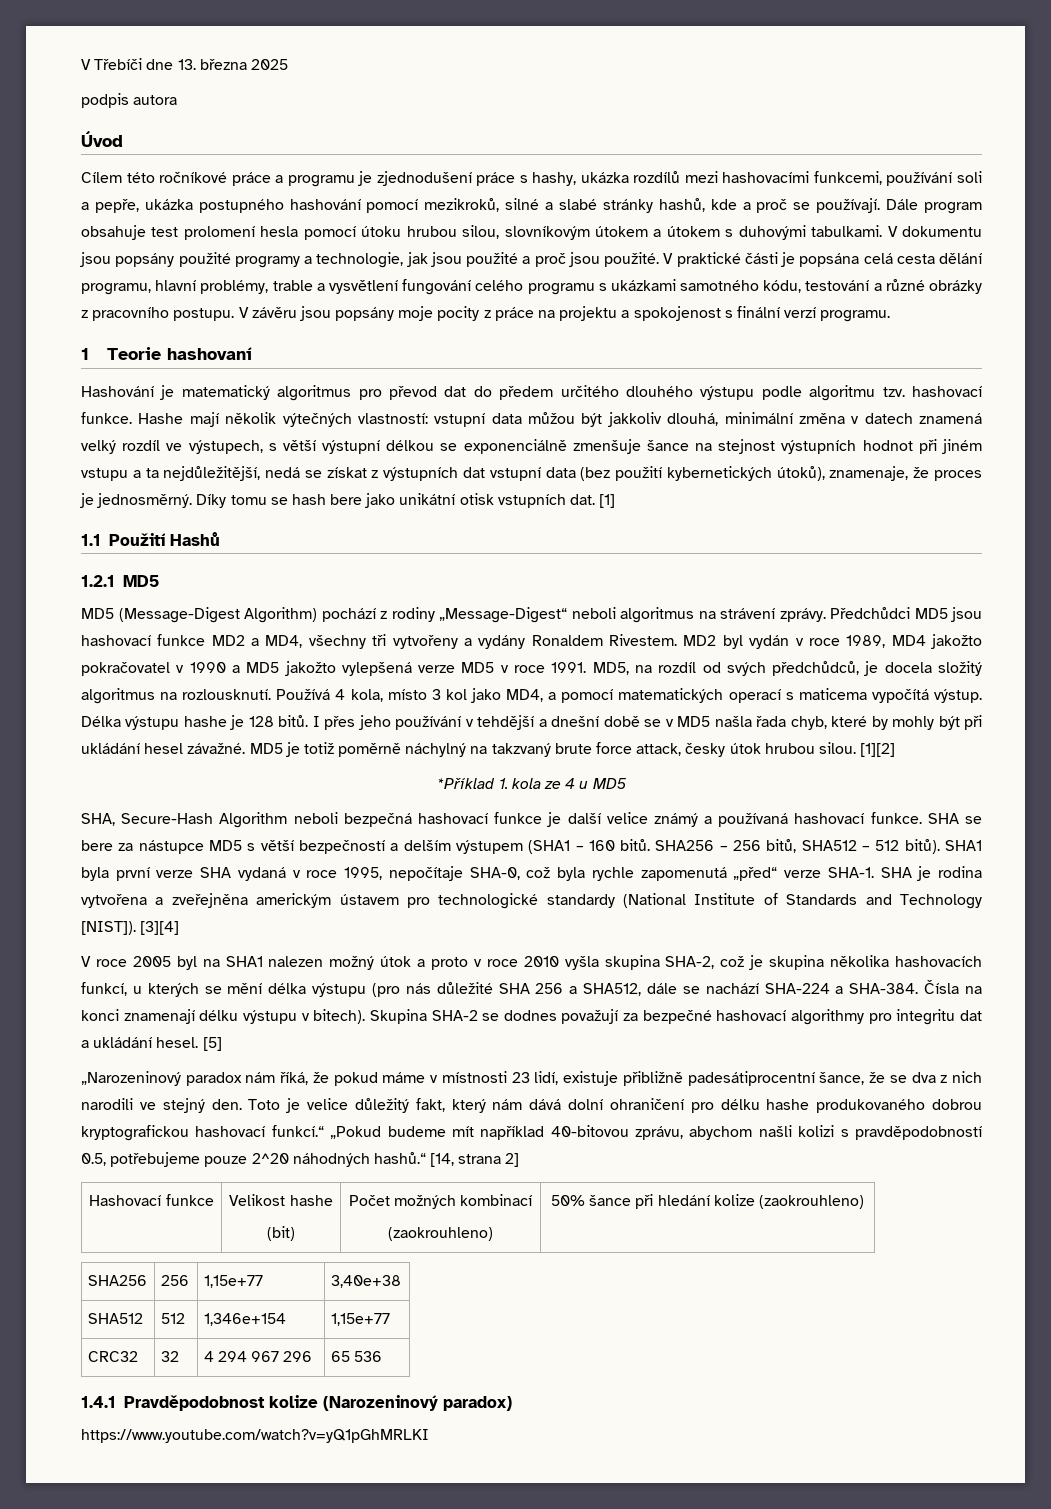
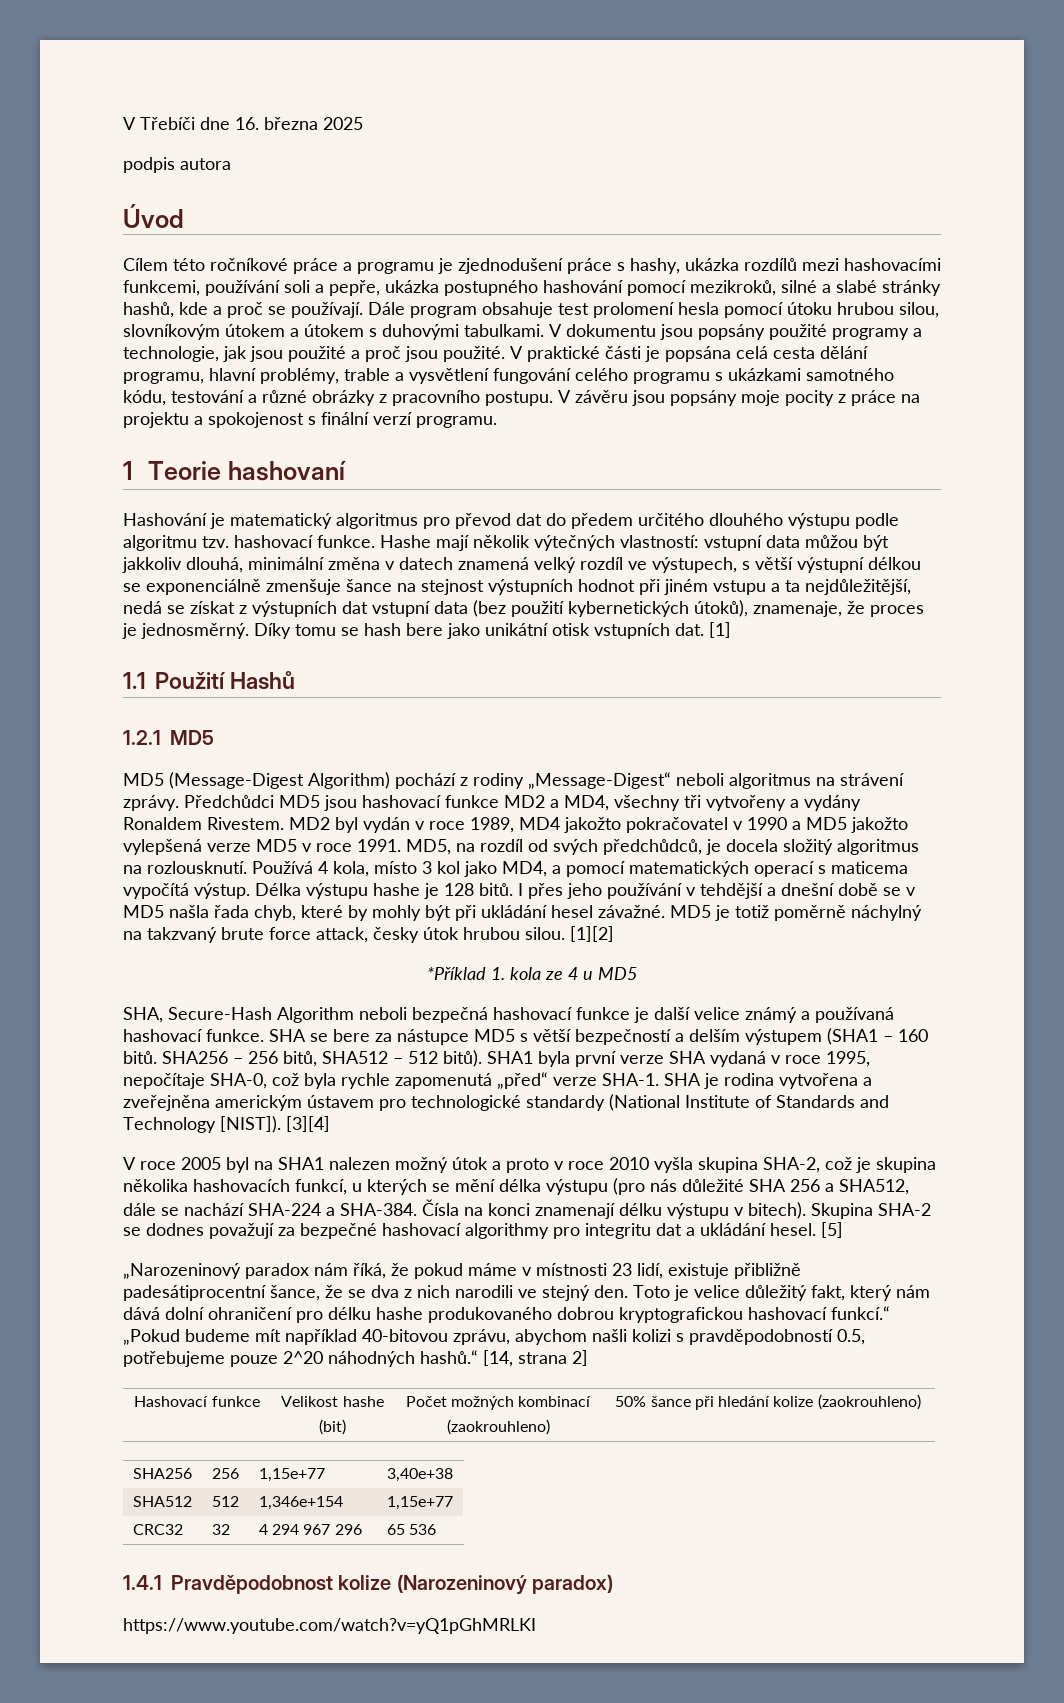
- V Třebíči dne 13. března 2025
+ V Třebíči dne 16. března 2025

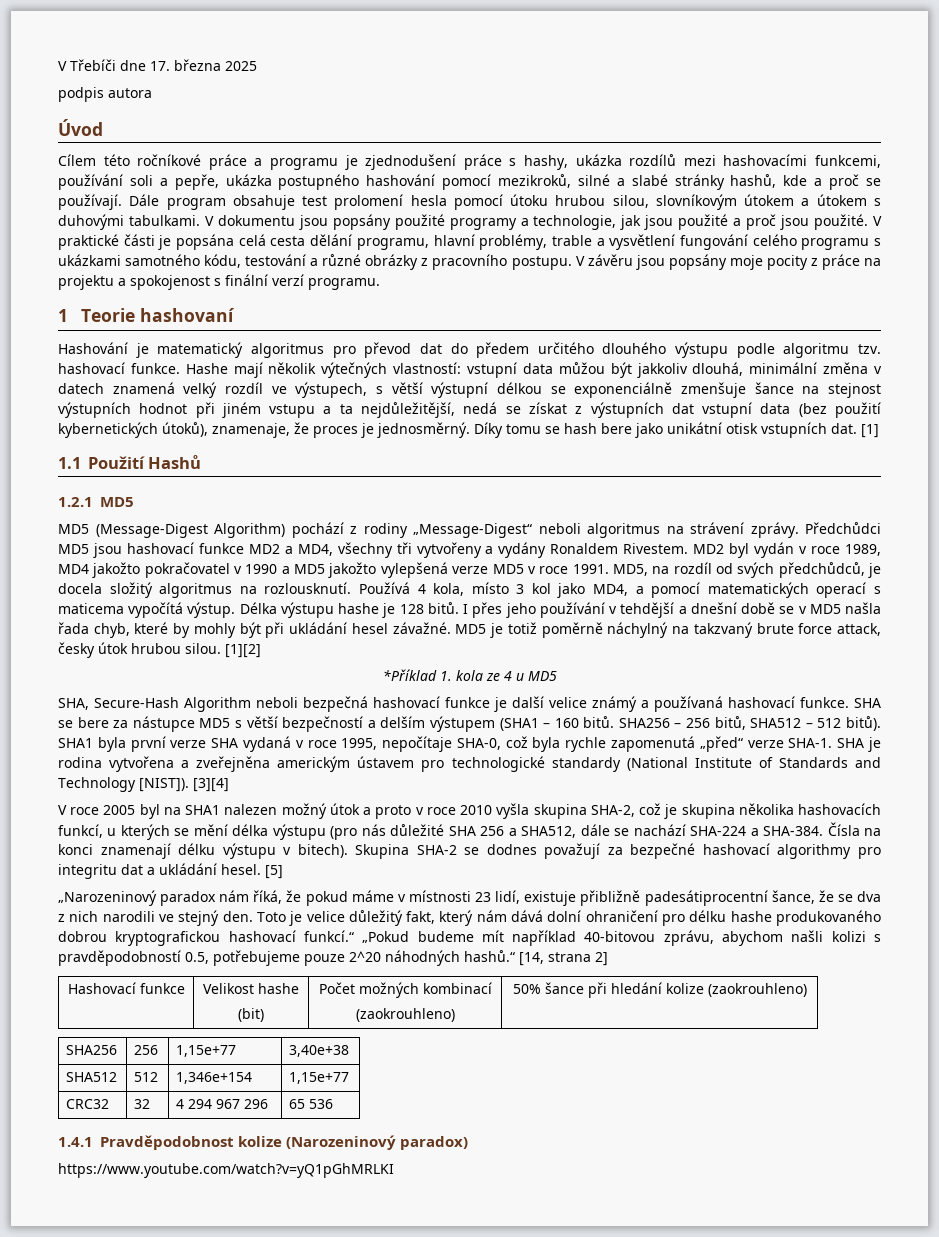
- V Třebíči dne 16. března 2025
+ V Třebíči dne 17. března 2025

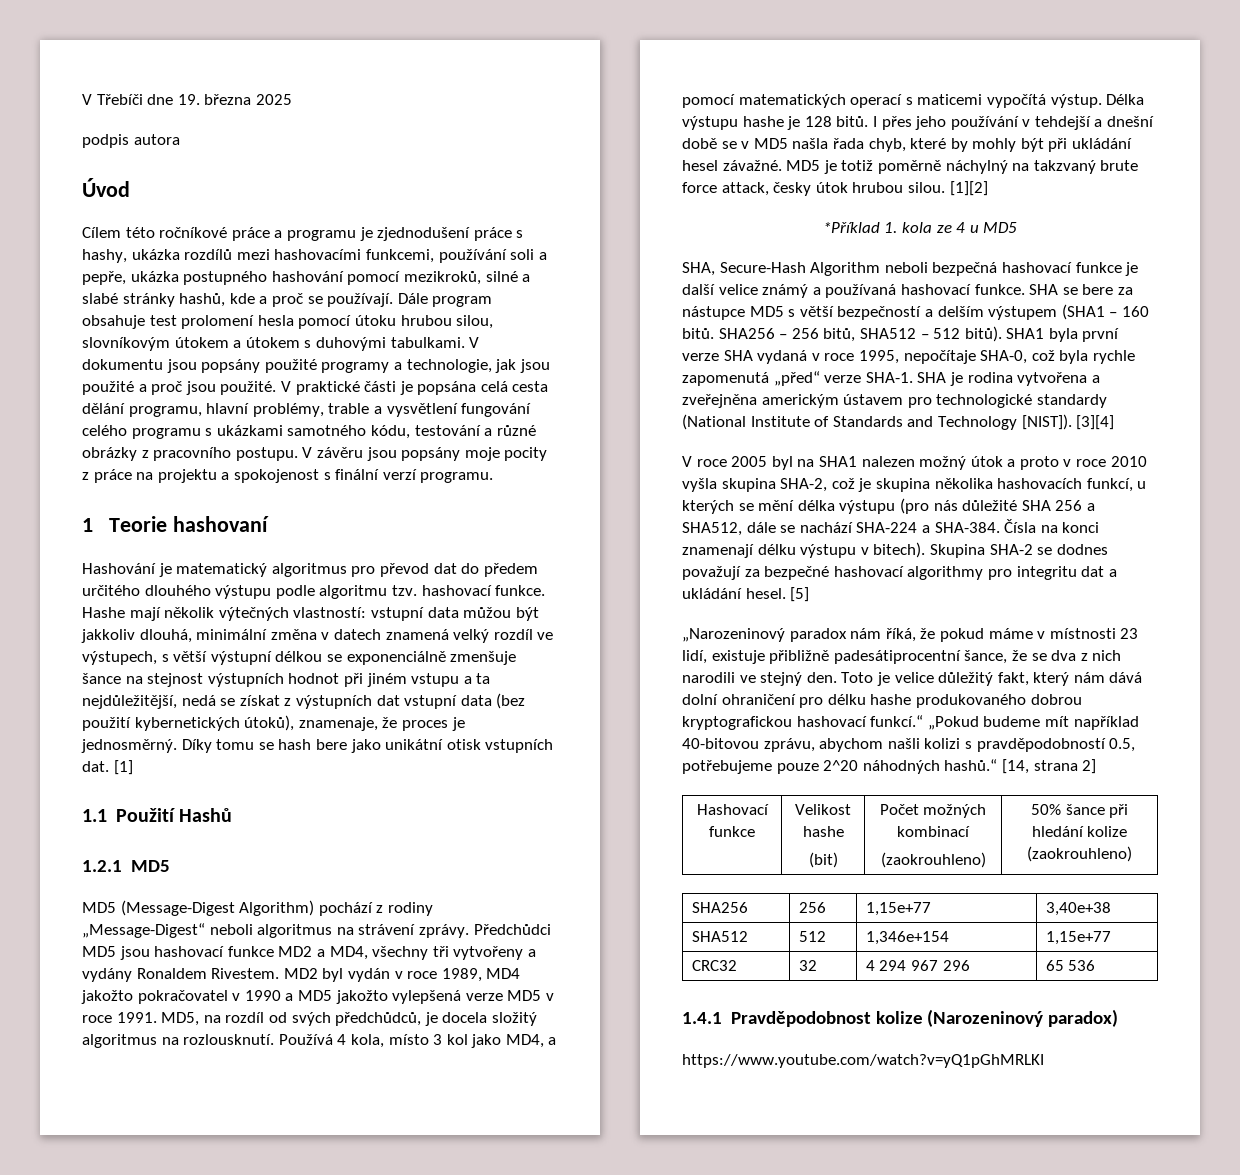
- V Třebíči dne 17. března 2025
+ V Třebíči dne 19. března 2025
- Používá 4 kola, místo 3 kol jako MD4, a pomocí matematických operací s maticema vypočítá výstup.
+ Používá 4 kola, místo 3 kol jako MD4, a pomocí matematických operací s maticemi vypočítá výstup.
- I přes jeho používání v tehdější a dnešní době se v MD5 našla řada chyb, které by mohly být při ukládání hesel závažné.
+ I přes jeho používání v tehdejší a dnešní době se v MD5 našla řada chyb, které by mohly být při ukládání hesel závažné.

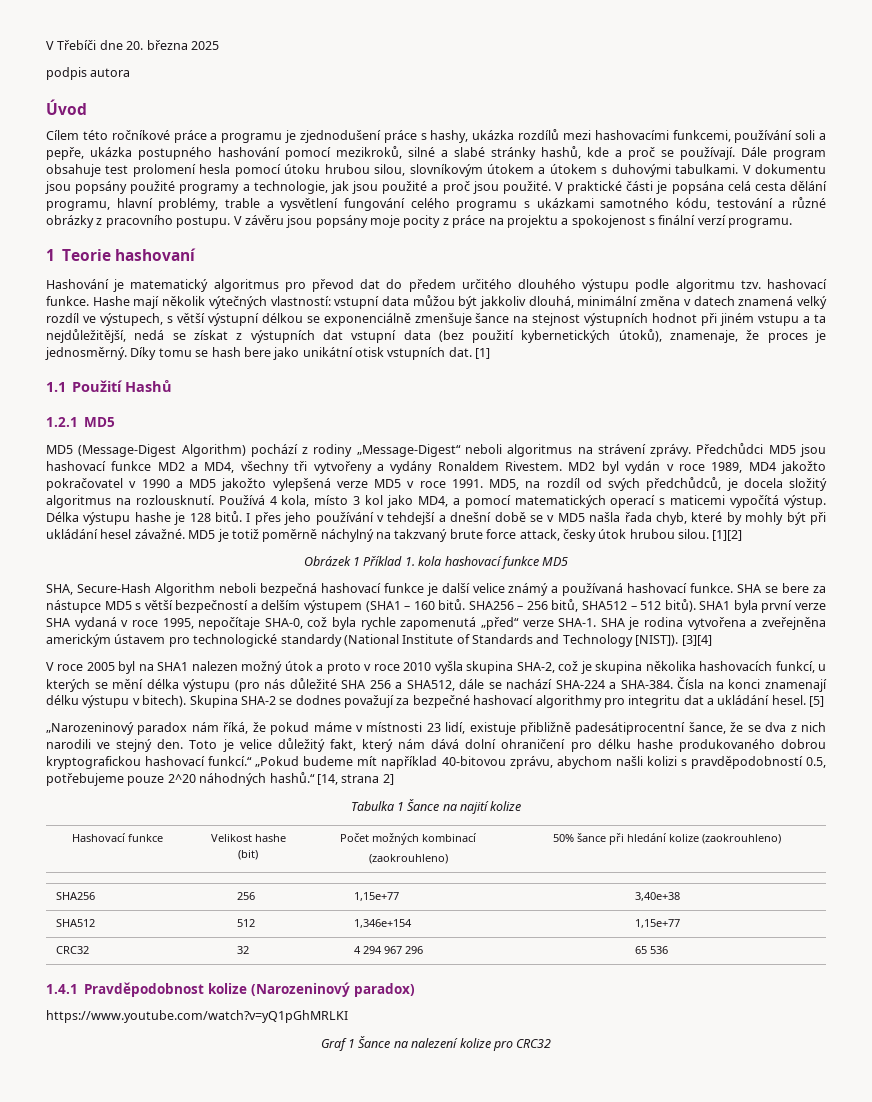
- V Třebíči dne 19. března 2025
+ V Třebíči dne 20. března 2025
- *Příklad 1. kola ze 4 u MD5
+ Obrázek 1 Příklad 1. kola hashovací funkce MD5
+ Tabulka 1 Šance na najití kolize
+ Graf 1 Šance na nalezení kolize pro CRC32

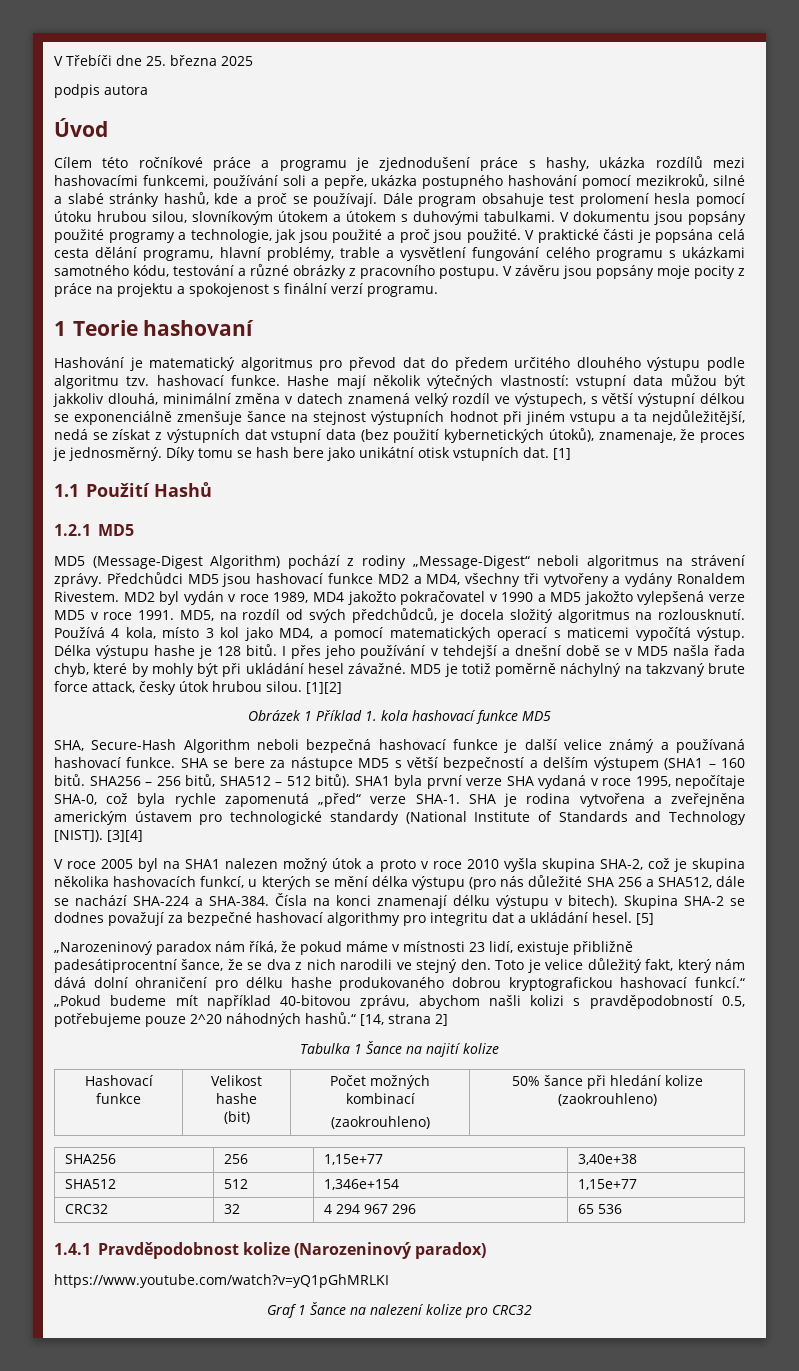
- V Třebíči dne 20. března 2025
+ V Třebíči dne 25. března 2025

